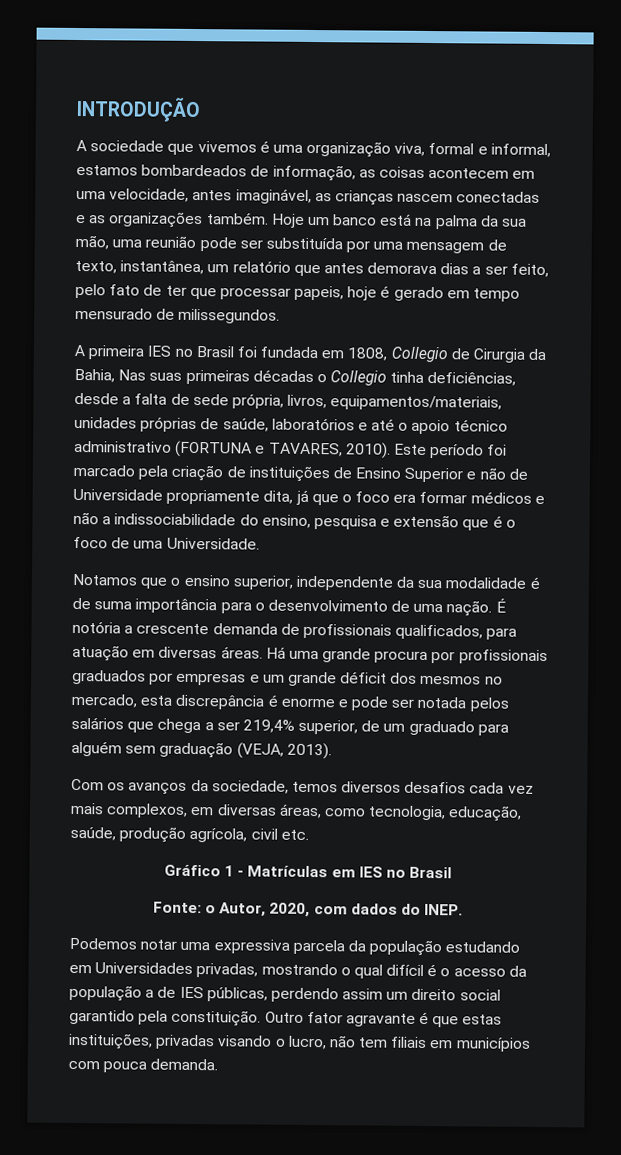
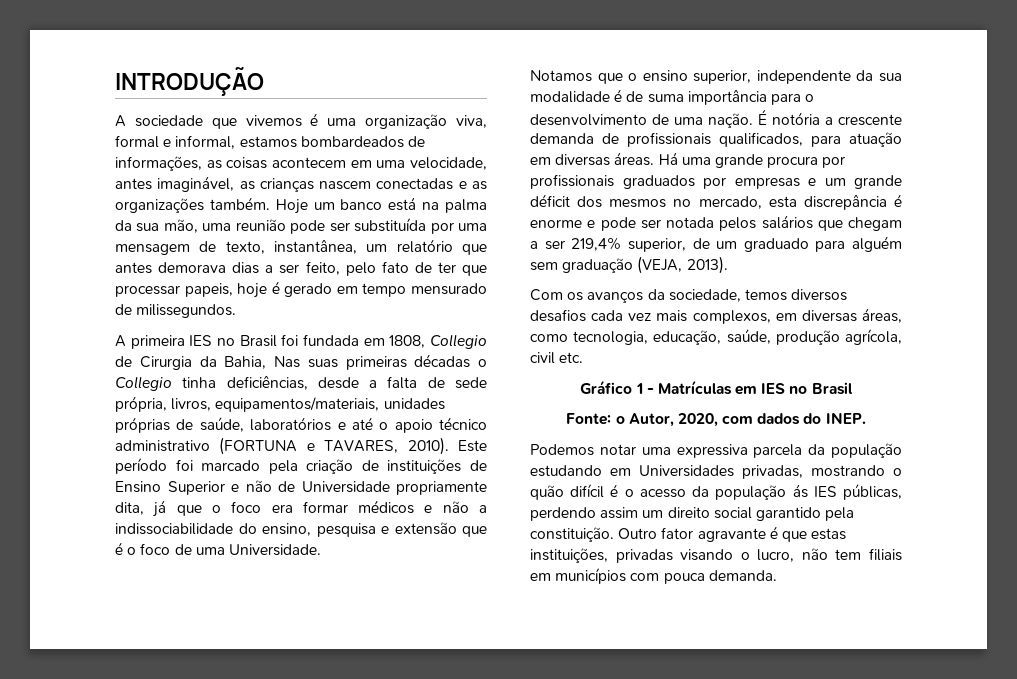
- A sociedade que vivemos é uma organização viva, formal e informal, estamos bombardeados de informação, as coisas acontecem em uma velocidade, antes imaginável, as crianças nascem conectadas e as organizações também.
+ A sociedade que vivemos é uma organização viva, formal e informal, estamos bombardeados de informações, as coisas acontecem em uma velocidade, antes imaginável, as crianças nascem conectadas e as organizações também.
- Há uma grande procura por profissionais graduados por empresas e um grande déficit dos mesmos no mercado, esta discrepância é enorme e pode ser notada pelos salários que chega a ser 219,4% superior, de um graduado para alguém sem graduação (VEJA, 2013).
+ Há uma grande procura por profissionais graduados por empresas e um grande déficit dos mesmos no mercado, esta discrepância é enorme e pode ser notada pelos salários que chegam a ser 219,4% superior, de um graduado para alguém sem graduação (VEJA, 2013).
- Podemos notar uma expressiva parcela da população estudando em Universidades privadas, mostrando o qual difícil é o acesso da população a de IES públicas, perdendo assim um direito social garantido pela constituição.
+ Podemos notar uma expressiva parcela da população estudando em Universidades privadas, mostrando o quão difícil é o acesso da população ás IES públicas, perdendo assim um direito social garantido pela constituição.

